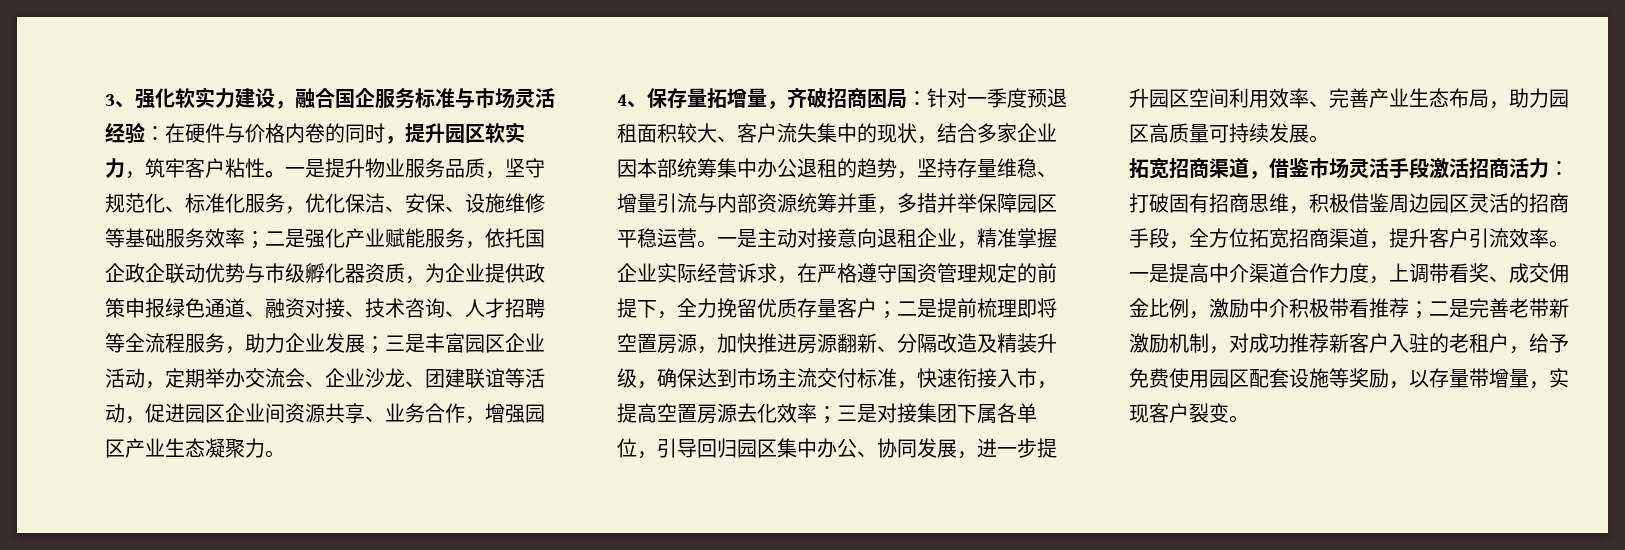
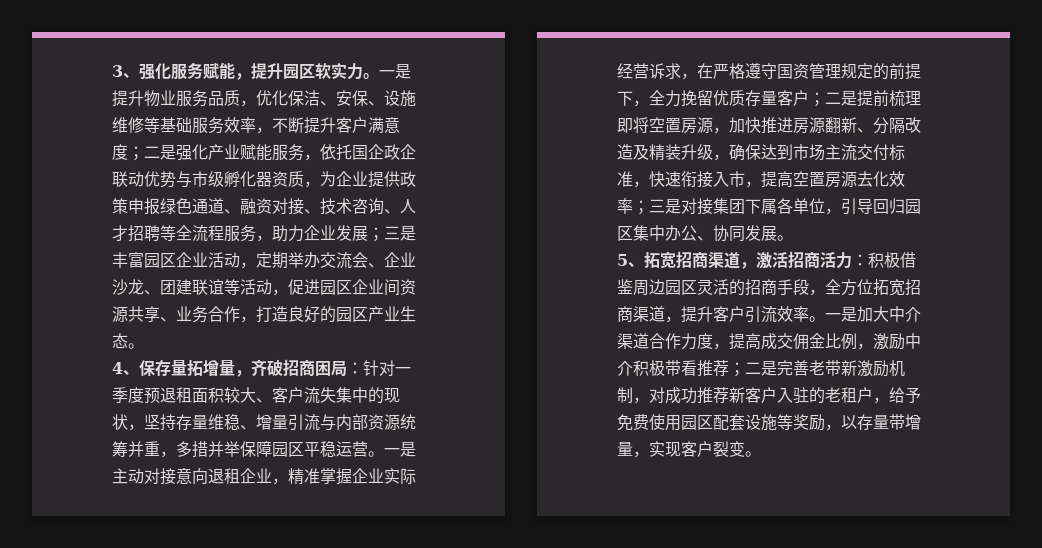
- 3、强化软实力建设，融合国企服务标准与市场灵活经验：在硬件与价格内卷的同时，提升园区软实力，筑牢客户粘性。
+ 3、强化服务赋能，提升园区软实力。
- 一是提升物业服务品质，坚守规范化、标准化服务，优化保洁、安保、设施维修等基础服务效率；
+ 一是提升物业服务品质，优化保洁、安保、设施维修等基础服务效率，不断提升客户满意度；
- 三是丰富园区企业活动，定期举办交流会、企业沙龙、团建联谊等活动，促进园区企业间资源共享、业务合作，增强园区产业生态凝聚力。
+ 三是丰富园区企业活动，定期举办交流会、企业沙龙、团建联谊等活动，促进园区企业间资源共享、业务合作，打造良好的园区产业生态。
- 4、保存量拓增量，齐破招商困局：针对一季度预退租面积较大、客户流失集中的现状，结合多家企业因本部统筹集中办公退租的趋势，坚持存量维稳、增量引流与内部资源统筹并重，多措并举保障园区平稳运营。
+ 4、保存量拓增量，齐破招商困局：针对一季度预退租面积较大、客户流失集中的现状，坚持存量维稳、增量引流与内部资源统筹并重，多措并举保障园区平稳运营。
- 三是对接集团下属各单位，引导回归园区集中办公、协同发展，进一步提升园区空间利用效率、完善产业生态布局，助力园区高质量可持续发展。
- 拓宽招商渠道，借鉴市场灵活手段激活招商活力：打破固有招商思维，积极借鉴周边园区灵活的招商手段，全方位拓宽招商渠道，提升客户引流效率。
+ 三是对接集团下属各单位，引导回归园区集中办公、协同发展。
+ 5、拓宽招商渠道，激活招商活力：积极借鉴周边园区灵活的招商手段，全方位拓宽招商渠道，提升客户引流效率。
- 一是提高中介渠道合作力度，上调带看奖、成交佣金比例，激励中介积极带看推荐；二是完善老带新激励机制，对成功推荐新客户入驻的老租户，给予免费使用园区配套设施等奖励，以存量带增量，实现客户裂变。
+ 一是加大中介渠道合作力度，提高成交佣金比例，激励中介积极带看推荐；二是完善老带新激励机制，对成功推荐新客户入驻的老租户，给予免费使用园区配套设施等奖励，以存量带增量，实现客户裂变。

